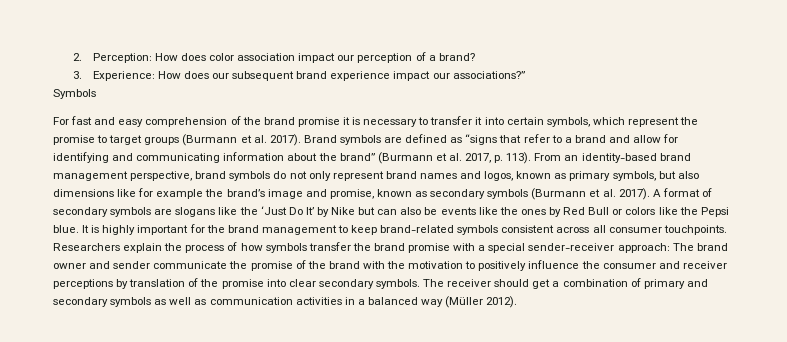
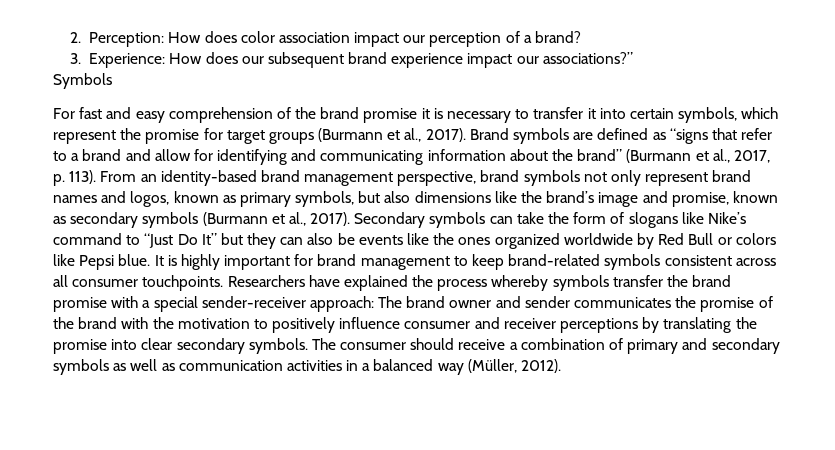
- For fast and easy comprehension of the brand promise it is necessary to transfer it into certain symbols, which represent the promise to target groups (Burmann et al. 2017).
+ For fast and easy comprehension of the brand promise it is necessary to transfer it into certain symbols, which represent the promise for target groups (Burmann et al., 2017).
- Brand symbols are defined as “signs that refer to a brand and allow for identifying and communicating information about the brand” (Burmann et al. 2017, p. 113).
+ Brand symbols are defined as “signs that refer to a brand and allow for identifying and communicating information about the brand” (Burmann et al., 2017, p. 113).
- From an identity-based brand management perspective, brand symbols do not only represent brand names and logos, known as primary symbols, but also dimensions like for example the brand’s image and promise, known as secondary symbols (Burmann et al. 2017). A format of secondary symbols are slogans like the ‘Just Do It’ by Nike but can also be events like the ones by Red Bull or colors like the Pepsi blue.
+ From an identity-based brand management perspective, brand symbols not only represent brand names and logos, known as primary symbols, but also dimensions like the brand’s image and promise, known as secondary symbols (Burmann et al., 2017). Secondary symbols can take the form of slogans like Nike’s command to “Just Do It” but they can also be events like the ones organized worldwide by Red Bull or colors like Pepsi blue.
- It is highly important for the brand management to keep brand-related symbols consistent across all consumer touchpoints.
+ It is highly important for brand management to keep brand-related symbols consistent across all consumer touchpoints.
- Researchers explain the process of how symbols transfer the brand promise with a special sender-receiver approach: The brand owner and sender communicate the promise of the brand with the motivation to positively influence the consumer and receiver perceptions by translation of the promise into clear secondary symbols.
+ Researchers have explained the process whereby symbols transfer the brand promise with a special sender-receiver approach: The brand owner and sender communicates the promise of the brand with the motivation to positively influence consumer and receiver perceptions by translating the promise into clear secondary symbols.
- The receiver should get a combination of primary and secondary symbols as well as communication activities in a balanced way (Müller 2012).
+ The consumer should receive a combination of primary and secondary symbols as well as communication activities in a balanced way (Müller, 2012).

